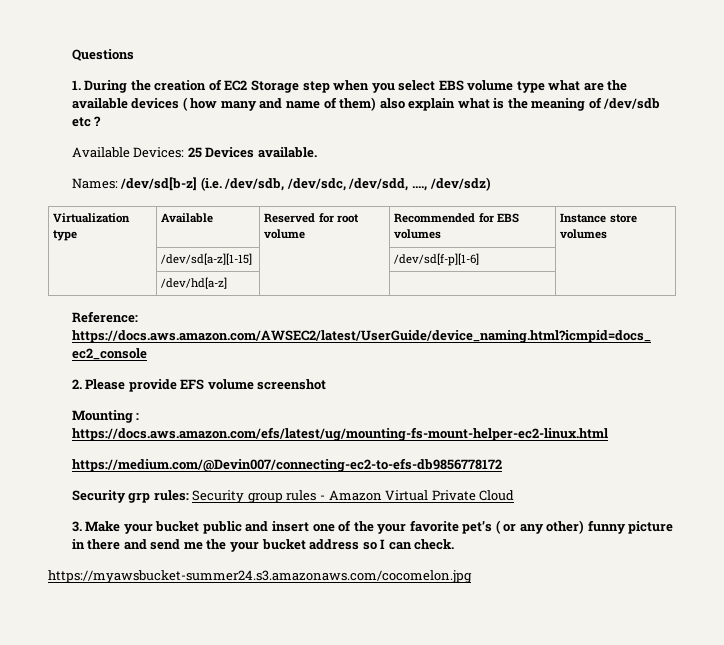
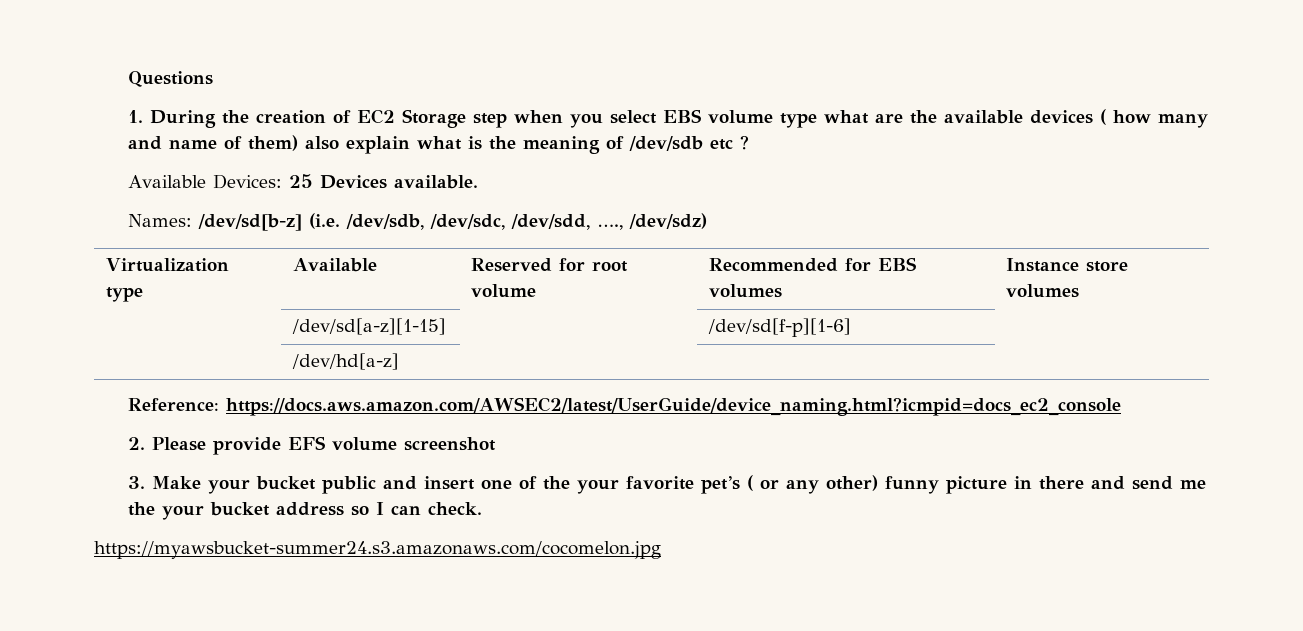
- Mounting : https://docs.aws.amazon.com/efs/latest/ug/mounting-fs-mount-helper-ec2-linux.html
- https://medium.com/@Devin007/connecting-ec2-to-efs-db9856778172
- Security grp rules: Security group rules - Amazon Virtual Private Cloud

